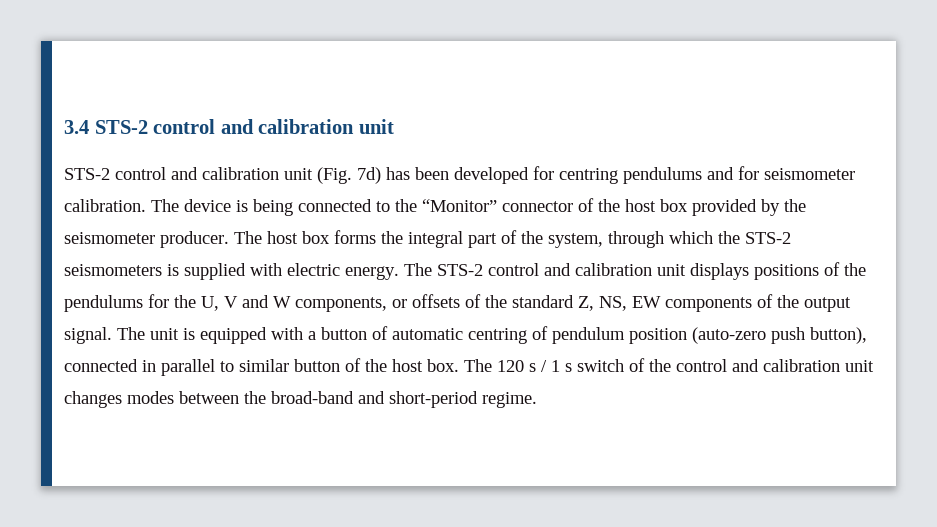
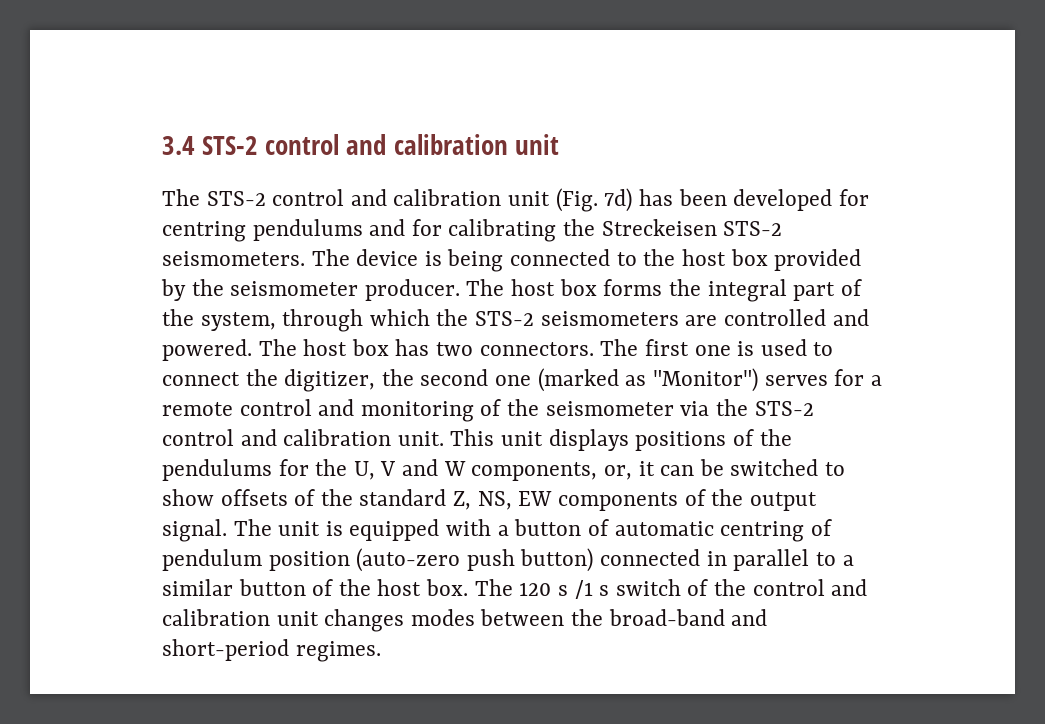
- STS-2 control and calibration unit (Fig. 7d) has been developed for centring pendulums and for seismometer calibration.
+ The STS-2 control and calibration unit (Fig. 7d) has been developed for centring pendulums and for calibrating the Streckeisen STS-2 seismometers.
- The device is being connected to the “Monitor” connector of the host box provided by the seismometer producer.
+ The device is being connected to the host box provided by the seismometer producer.
- The host box forms the integral part of the system, through which the STS-2 seismometers is supplied with electric energy. The STS-2 control and calibration unit displays positions of the pendulums for the U, V and W components, or offsets of the standard Z, NS, EW components of the output signal.
+ The host box forms the integral part of the system, through which the STS-2 seismometers are controlled and powered. The host box has two connectors. The first one is used to connect the digitizer, the second one (marked as "Monitor") serves for a remote control and monitoring of the seismometer via the STS-2 control and calibration unit. This unit displays positions of the pendulums for the U, V and W components, or, it can be switched to show offsets of the standard Z, NS, EW components of the output signal.
- The unit is equipped with a button of automatic centring of pendulum position (auto-zero push button), connected in parallel to similar button of the host box.
+ The unit is equipped with a button of automatic centring of pendulum position (auto-zero push button) connected in parallel to a similar button of the host box.
- The 120 s / 1 s switch of the control and calibration unit changes modes between the broad-band and short-period regime.
+ The 120 s /1 s switch of the control and calibration unit changes modes between the broad-band and short-period regimes.

